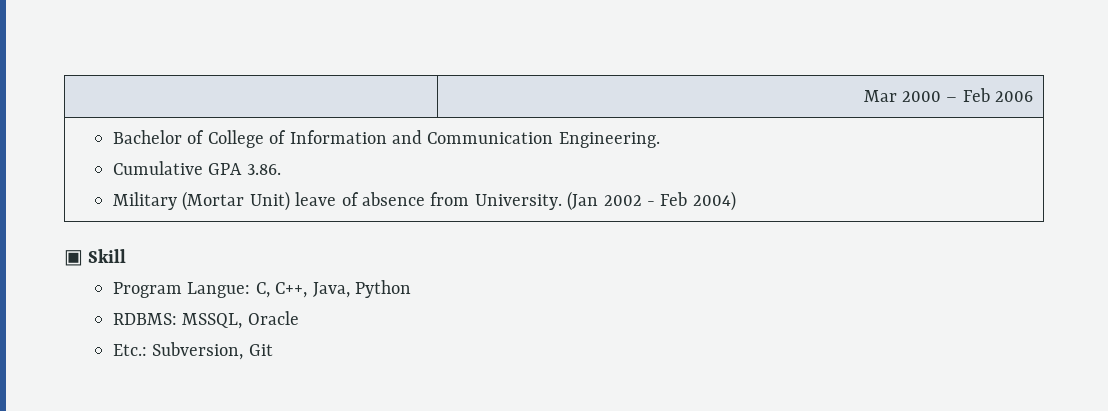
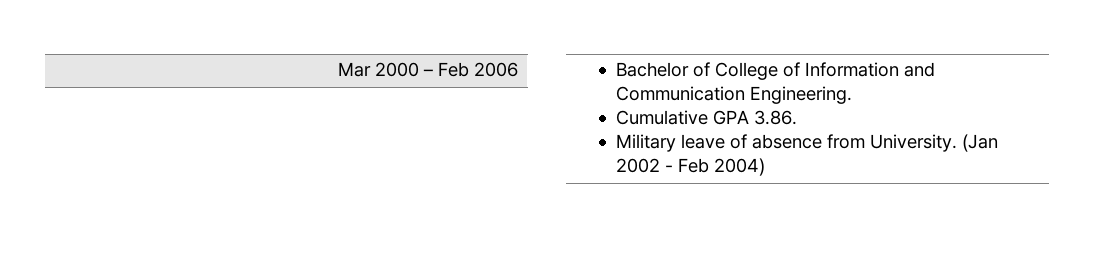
  Bachelor of College of Information and Communication Engineering.
  Cumulative GPA 3.86.
- Military (Mortar Unit) leave of absence from University. (Jan 2002 - Feb 2004)
+ Military leave of absence from University. (Jan 2002 - Feb 2004)
- ▣ Skill
- Program Langue: C, C++, Java, Python
- RDBMS: MSSQL, Oracle
- Etc.: Subversion, Git

